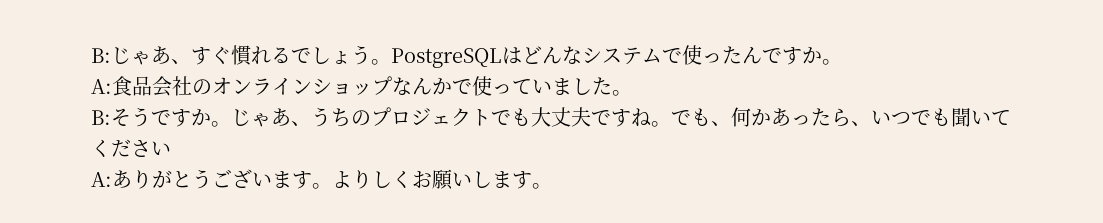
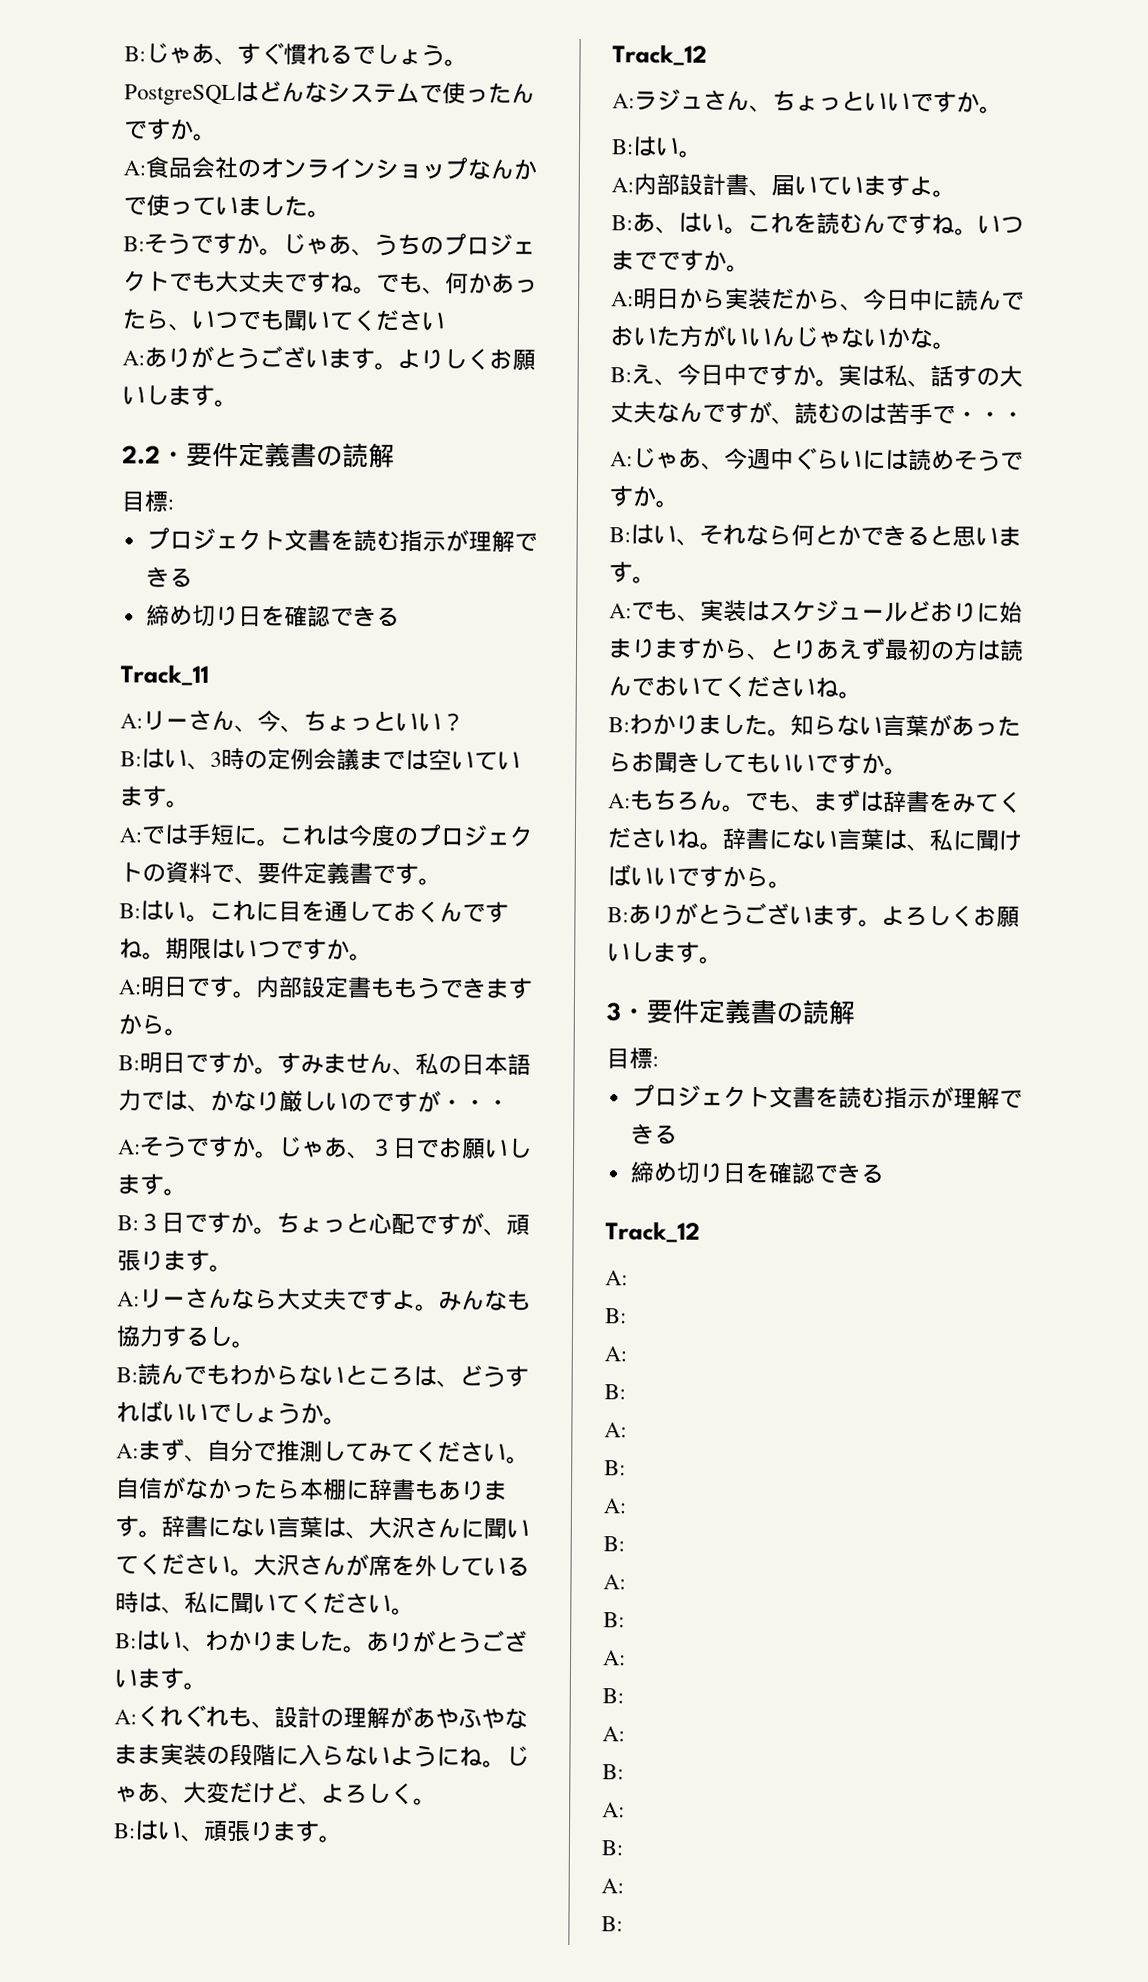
+ 2.2・要件定義書の読解
+ 目標:
+ プロジェクト文書を読む指示が理解できる
+ 締め切り日を確認できる
+ Track_11
+ A:リーさん、今、ちょっといい？
+ B:はい、3時の定例会議までは空いています。
+ A:では手短に。これは今度のプロジェクトの資料で、要件定義書です。
+ B:はい。これに目を通しておくんですね。期限はいつですか。
+ A:明日です。内部設定書ももうできますから。
+ B:明日ですか。すみません、私の日本語力では、かなり厳しいのですが・・・
+ A:そうですか。じゃあ、３日でお願いします。
+ B:３日ですか。ちょっと心配ですが、頑張ります。
+ A:リーさんなら大丈夫ですよ。みんなも協力するし。
+ B:読んでもわからないところは、どうすればいいでしょうか。
+ A:まず、自分で推測してみてください。自信がなかったら本棚に辞書もあります。辞書にない言葉は、大沢さんに聞いてください。大沢さんが席を外している時は、私に聞いてください。
+ B:はい、わかりました。ありがとうございます。
+ A:くれぐれも、設計の理解があやふやなまま実装の段階に入らないようにね。じゃあ、大変だけど、よろしく。
+ B:はい、頑張ります。
+ Track_12
+ A:ラジュさん、ちょっといいですか。
+ B:はい。
+ A:内部設計書、届いていますよ。
+ B:あ、はい。これを読むんですね。いつまでですか。
+ A:明日から実装だから、今日中に読んでおいた方がいいんじゃないかな。
+ B:え、今日中ですか。実は私、話すの大丈夫なんですが、読むのは苦手で・・・
+ A:じゃあ、今週中ぐらいには読めそうですか。
+ B:はい、それなら何とかできると思います。
+ A:でも、実装はスケジュールどおりに始まりますから、とりあえず最初の方は読んでおいてくださいね。
+ B:わかりました。知らない言葉があったらお聞きしてもいいですか。
+ A:もちろん。でも、まずは辞書をみてくださいね。辞書にない言葉は、私に聞けばいいですから。
+ B:ありがとうございます。よろしくお願いします。
+ 3・要件定義書の読解
+ 目標:
+ プロジェクト文書を読む指示が理解できる
+ 締め切り日を確認できる
+ Track_12
+ A:
+ B:
+ A:
+ B:
+ A:
+ B:
+ A:
+ B:
+ A:
+ B:
+ A:
+ B:
+ A:
+ B:
+ A:
+ B:
+ A:
+ B:

